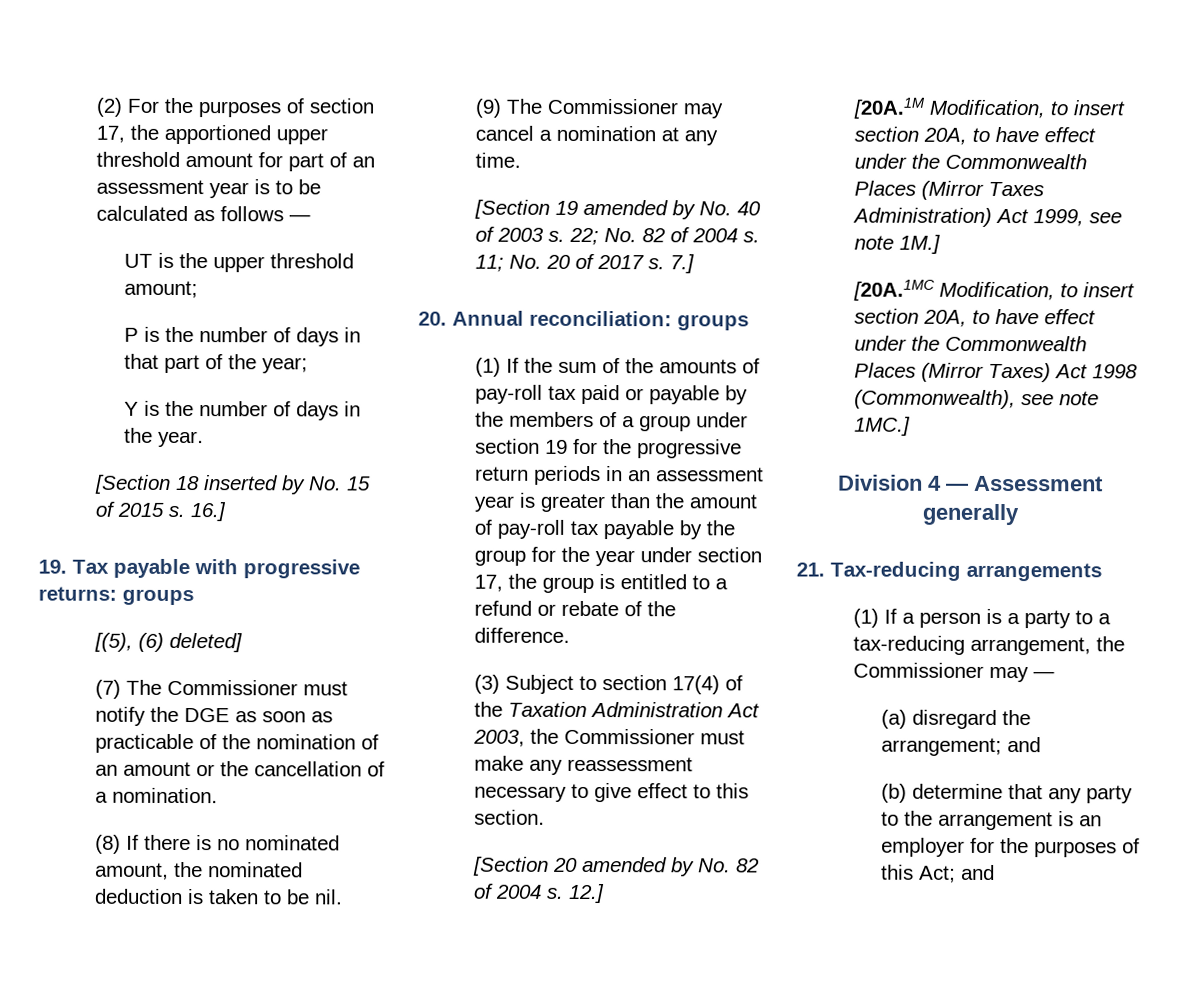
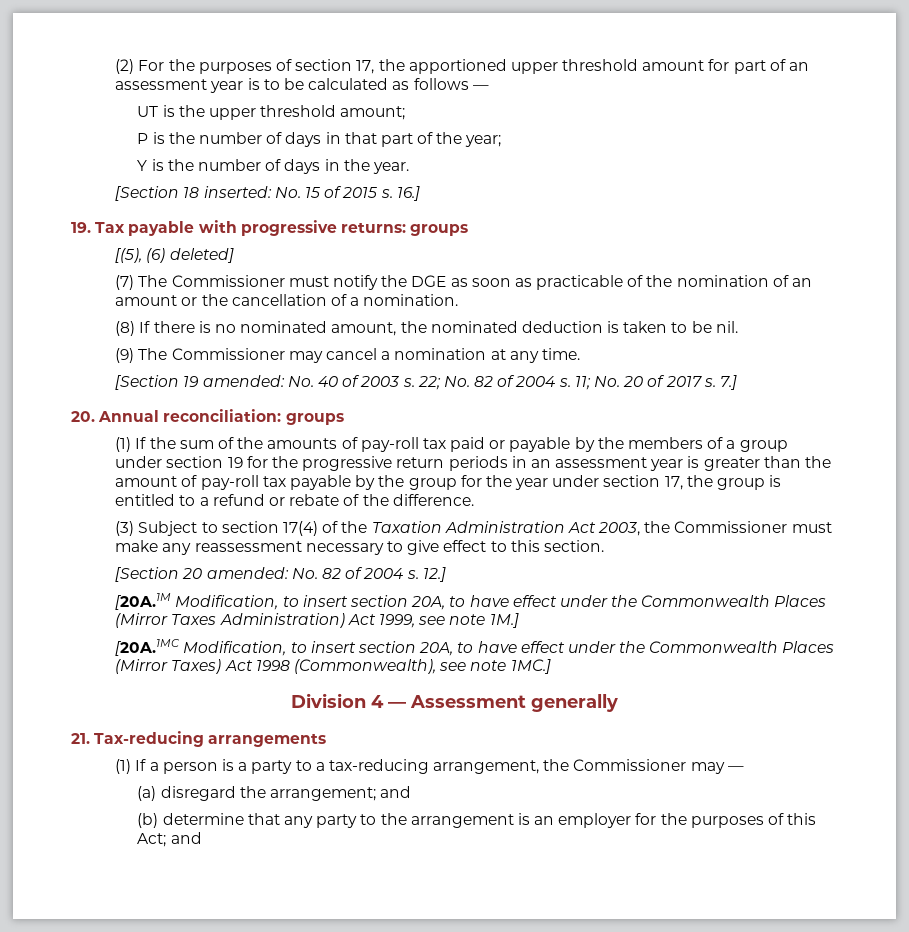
- [Section 18 inserted by No. 15 of 2015 s.
+ [Section 18 inserted: No. 15 of 2015 s.
- [Section 19 amended by No. 40 of 2003 s.
+ [Section 19 amended: No. 40 of 2003 s.
- [Section 20 amended by No. 82 of 2004 s.
+ [Section 20 amended: No. 82 of 2004 s.

